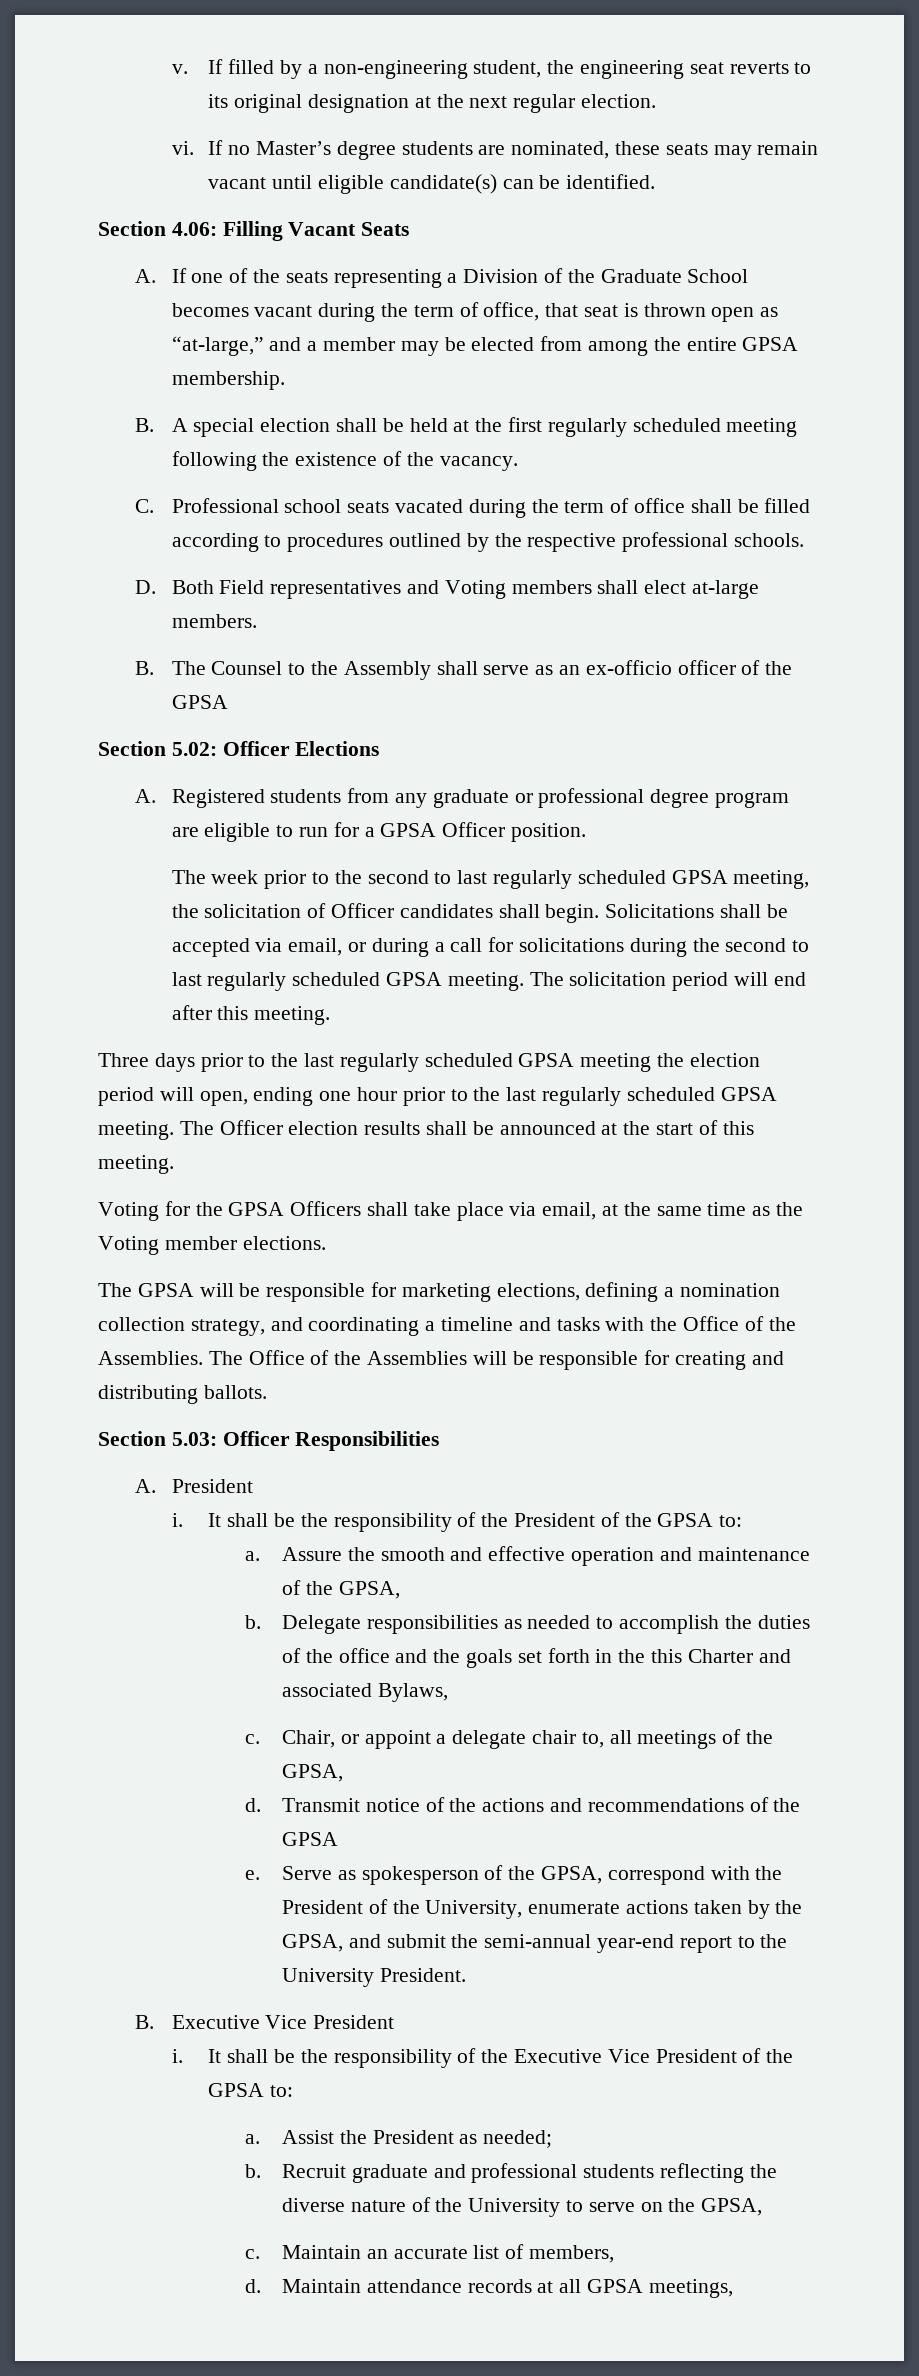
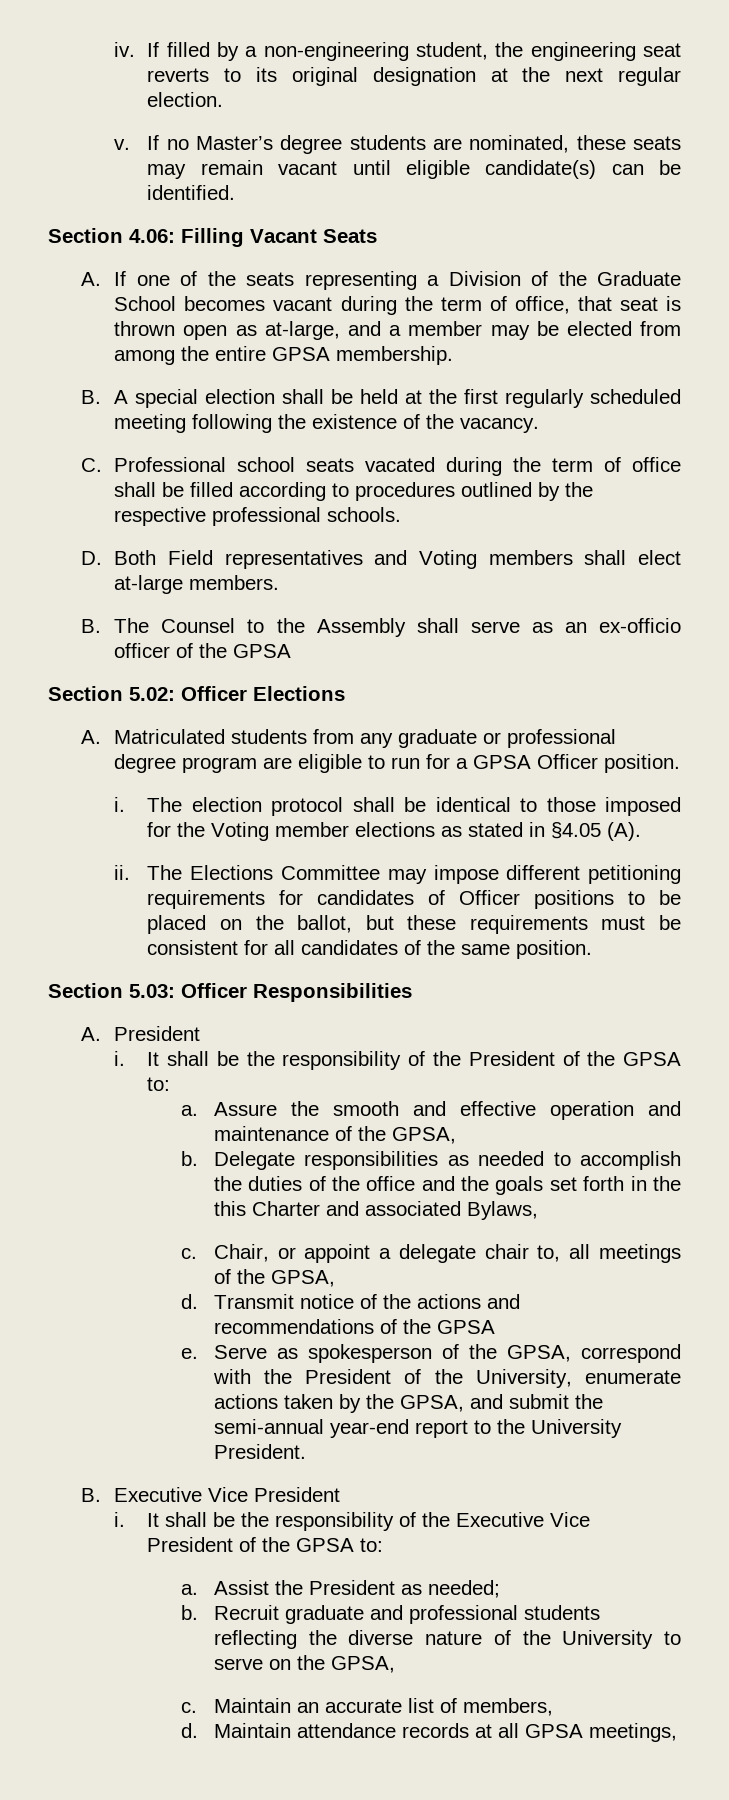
- v.
+ iv.
- vi.
+ v.
- A. If one of the seats representing a Division of the Graduate School becomes vacant during the term of office, that seat is thrown open as “at-large,” and a member may be elected from among the entire GPSA membership.
+ A. If one of the seats representing a Division of the Graduate School becomes vacant during the term of office, that seat is thrown open as at-large, and a member may be elected from among the entire GPSA membership.
- A. Registered students from any graduate or professional degree program are eligible to run for a GPSA Officer position.
+ A. Matriculated students from any graduate or professional degree program are eligible to run for a GPSA Officer position.
- The week prior to the second to last regularly scheduled GPSA meeting, the solicitation of Officer candidates shall begin. Solicitations shall be accepted via email, or during a call for solicitations during the second to last regularly scheduled GPSA meeting. The solicitation period will end after this meeting.
- Three days prior to the last regularly scheduled GPSA meeting the election period will open, ending one hour prior to the last regularly scheduled GPSA meeting. The Officer election results shall be announced at the start of this meeting.
- Voting for the GPSA Officers shall take place via email, at the same time as the Voting member elections.
- The GPSA will be responsible for marketing elections, defining a nomination collection strategy, and coordinating a timeline and tasks with the Office of the Assemblies. The Office of the Assemblies will be responsible for creating and distributing ballots.
+ i. The election protocol shall be identical to those imposed for the Voting member elections as stated in §4.05 (A).
+ ii. The Elections Committee may impose different petitioning requirements for candidates of Officer positions to be placed on the ballot, but these requirements must be consistent for all candidates of the same position.

